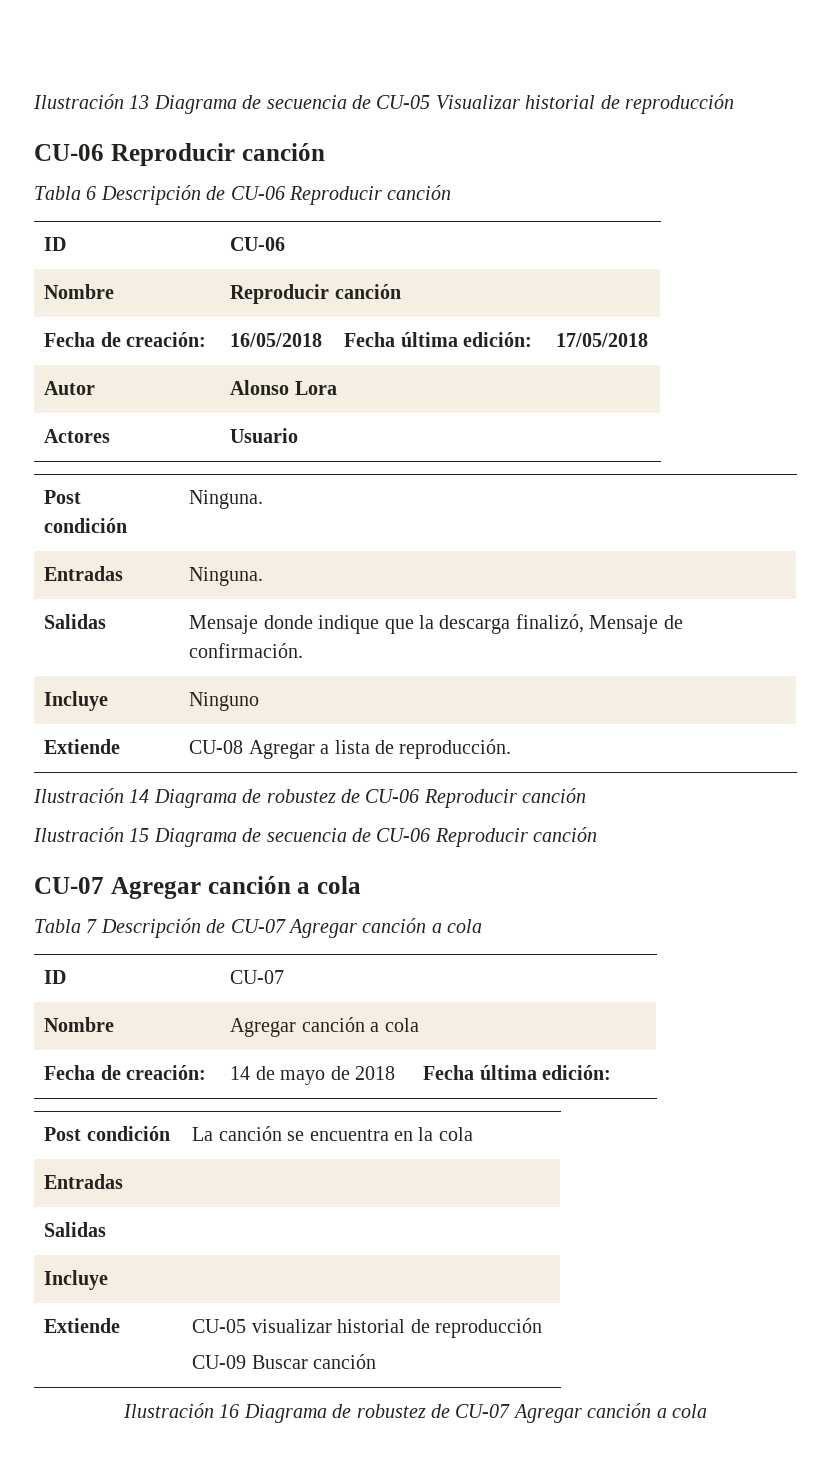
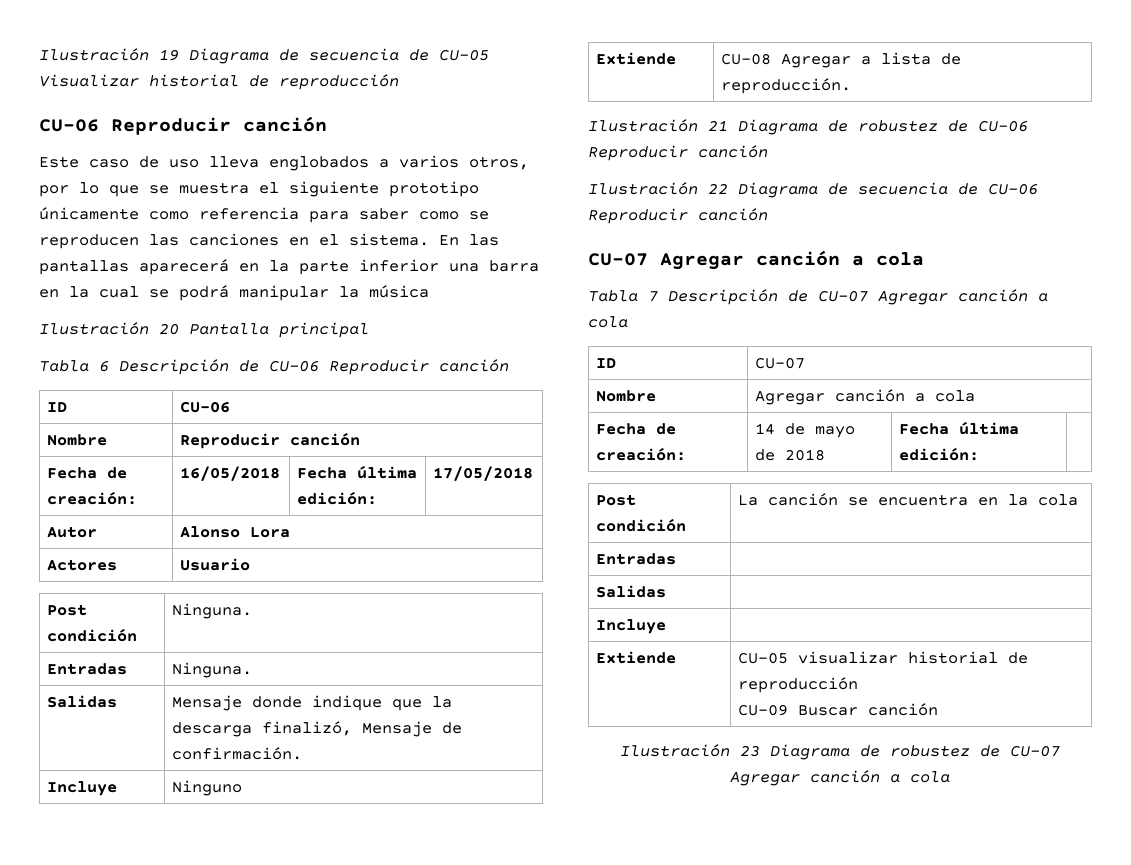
- Ilustración 13 Diagrama de secuencia de CU-05 Visualizar historial de reproducción
+ Ilustración 19 Diagrama de secuencia de CU-05 Visualizar historial de reproducción
+ Este caso de uso lleva englobados a varios otros, por lo que se muestra el siguiente prototipo únicamente como referencia para saber como se reproducen las canciones en el sistema. En las pantallas aparecerá en la parte inferior una barra en la cual se podrá manipular la música
+ Ilustración 20 Pantalla principal
- Ilustración 14 Diagrama de robustez de CU-06 Reproducir canción
+ Ilustración 21 Diagrama de robustez de CU-06 Reproducir canción
- Ilustración 15 Diagrama de secuencia de CU-06 Reproducir canción
+ Ilustración 22 Diagrama de secuencia de CU-06 Reproducir canción
- Ilustración 16 Diagrama de robustez de CU-07 Agregar canción a cola
+ Ilustración 23 Diagrama de robustez de CU-07 Agregar canción a cola

